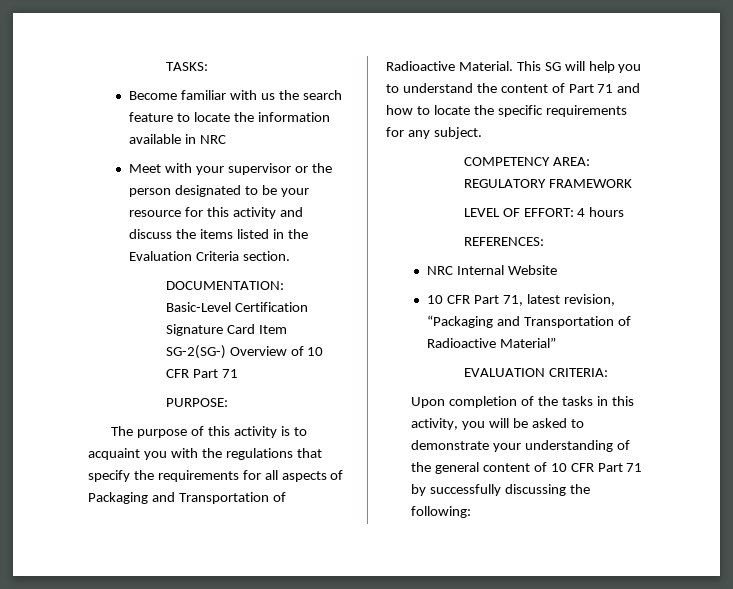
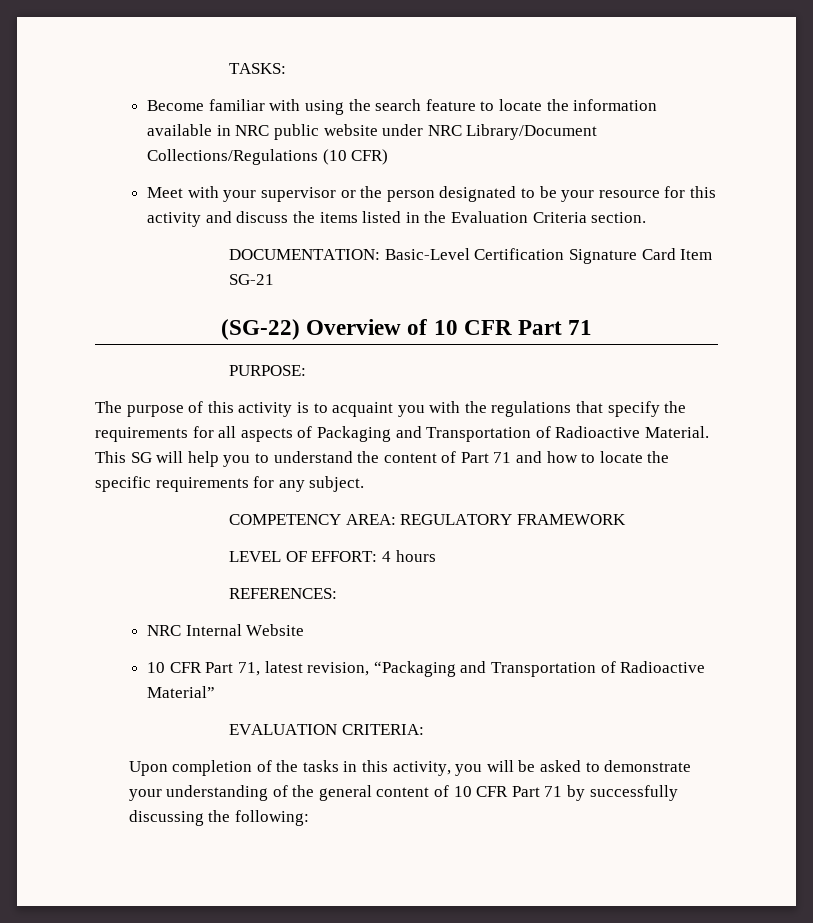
- Become familiar with us the search feature to locate the information available in NRC
+ Become familiar with using the search feature to locate the information available in NRC public website under NRC Library/Document Collections/Regulations (10 CFR)
- DOCUMENTATION: Basic-Level Certification Signature Card Item SG-2(SG-) Overview of 10 CFR Part 71
+ DOCUMENTATION: Basic-Level Certification Signature Card Item SG-21
+ (SG-22) Overview of 10 CFR Part 71

